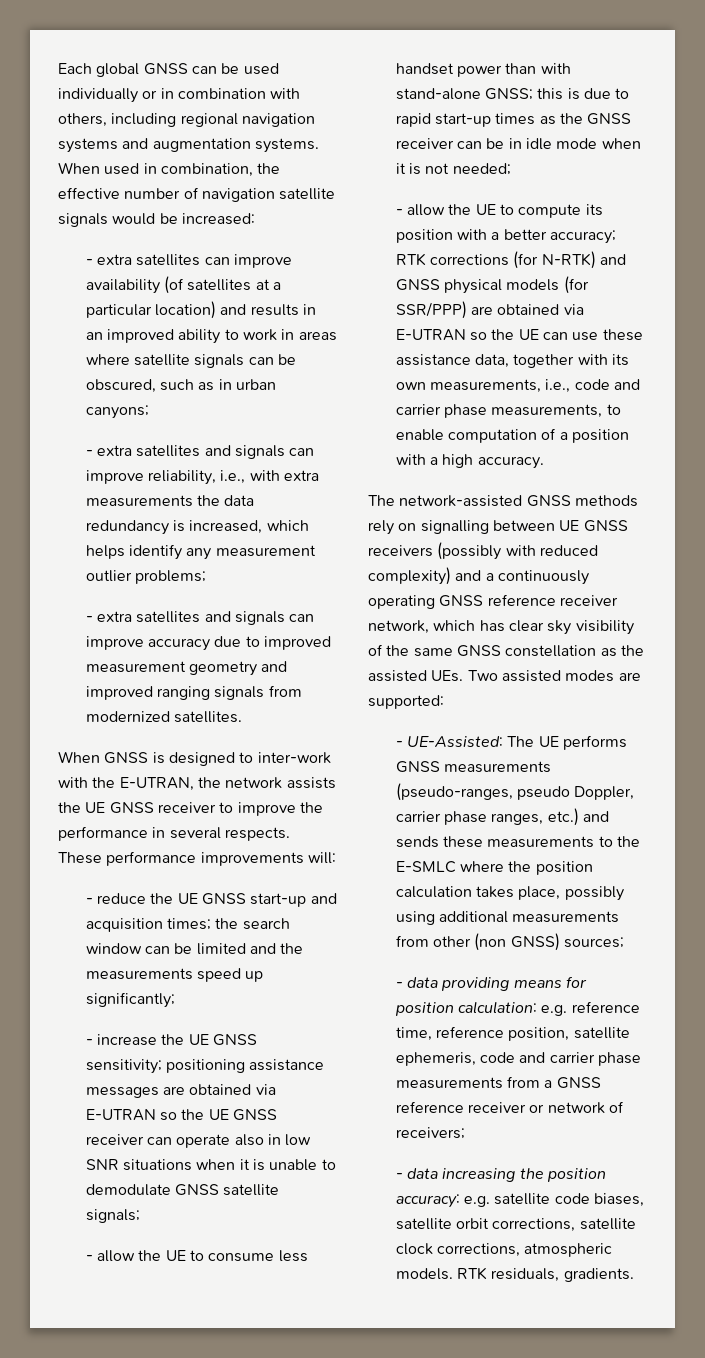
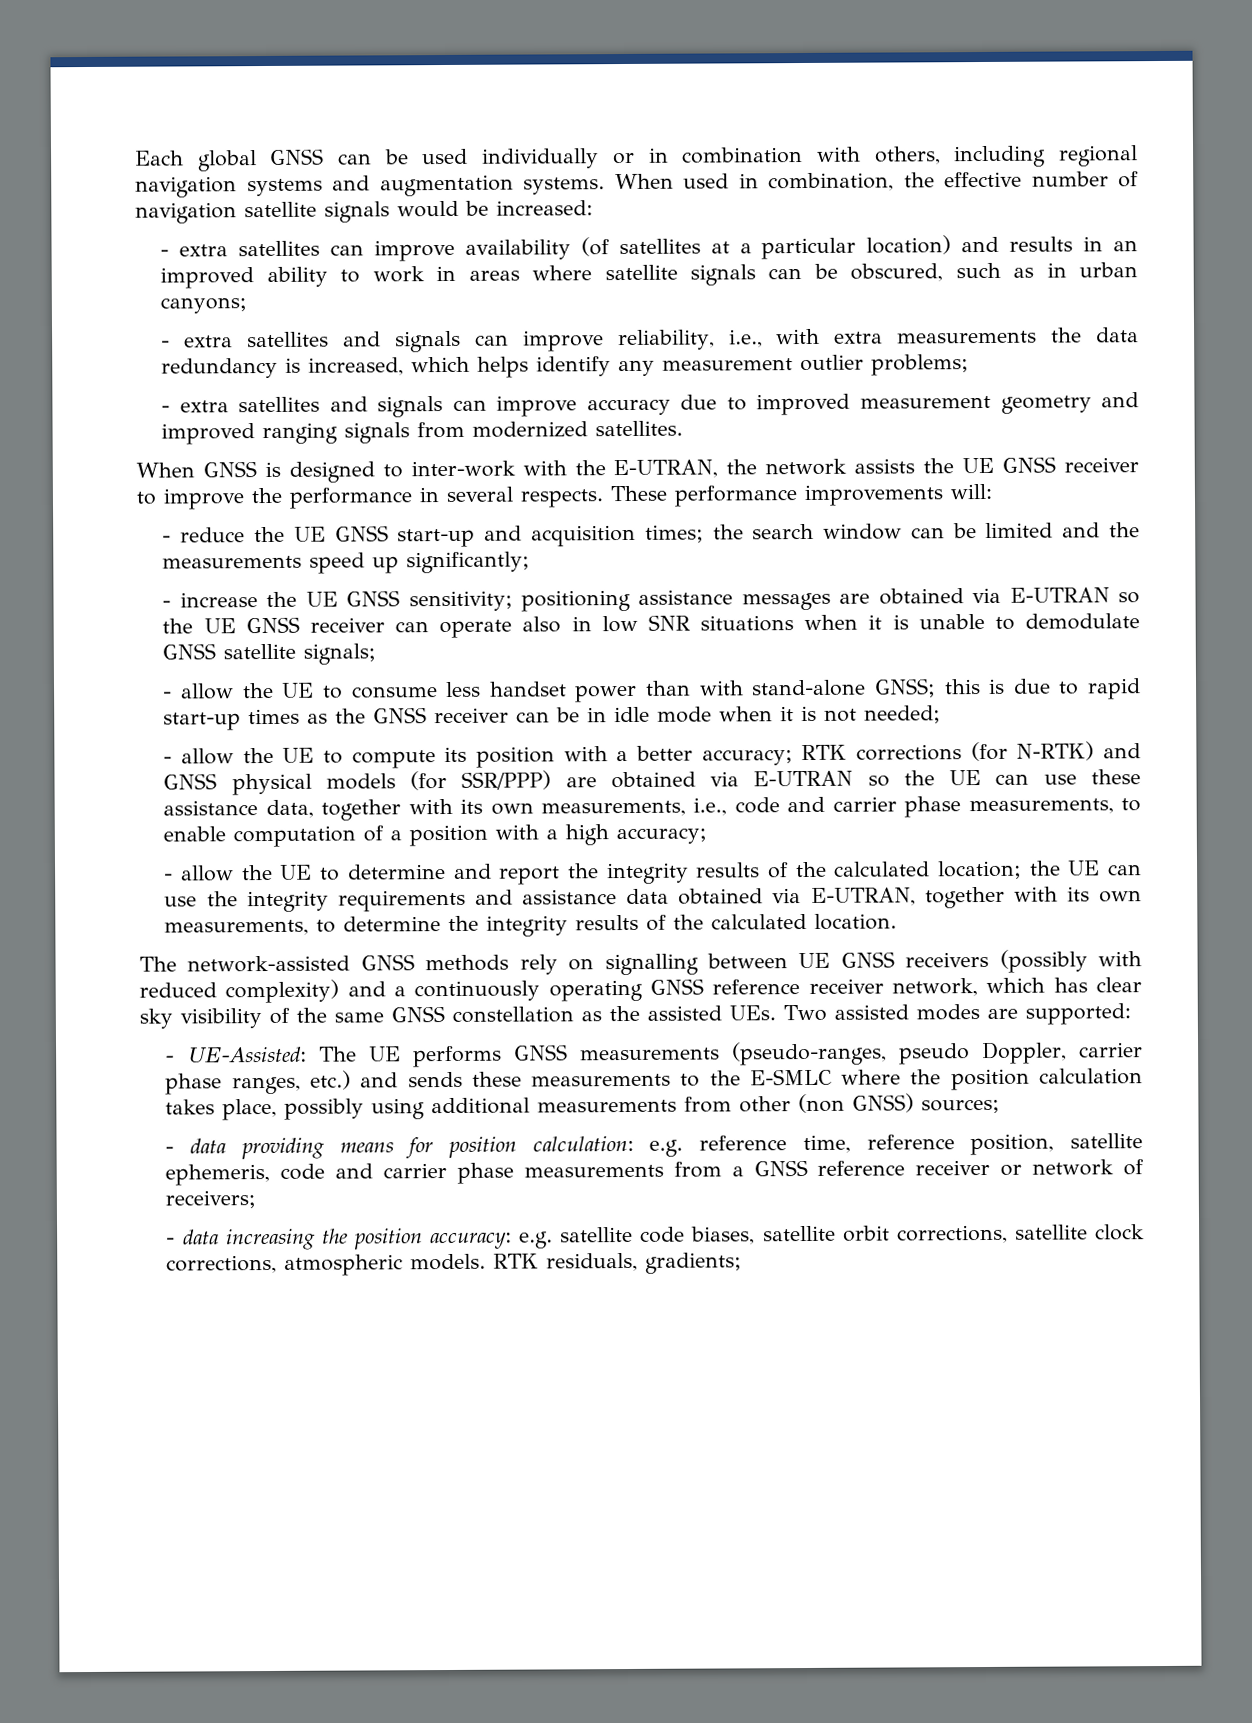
- - allow the UE to compute its position with a better accuracy; RTK corrections (for N-RTK) and GNSS physical models (for SSR/PPP) are obtained via E-UTRAN so the UE can use these assistance data, together with its own measurements, i.e., code and carrier phase measurements, to enable computation of a position with a high accuracy.
+ - allow the UE to compute its position with a better accuracy; RTK corrections (for N-RTK) and GNSS physical models (for SSR/PPP) are obtained via E-UTRAN so the UE can use these assistance data, together with its own measurements, i.e., code and carrier phase measurements, to enable computation of a position with a high accuracy;
+ - allow the UE to determine and report the integrity results of the calculated location; the UE can use the integrity requirements and assistance data obtained via E-UTRAN, together with its own measurements, to determine the integrity results of the calculated location.
- RTK residuals, gradients.
+ RTK residuals, gradients;

